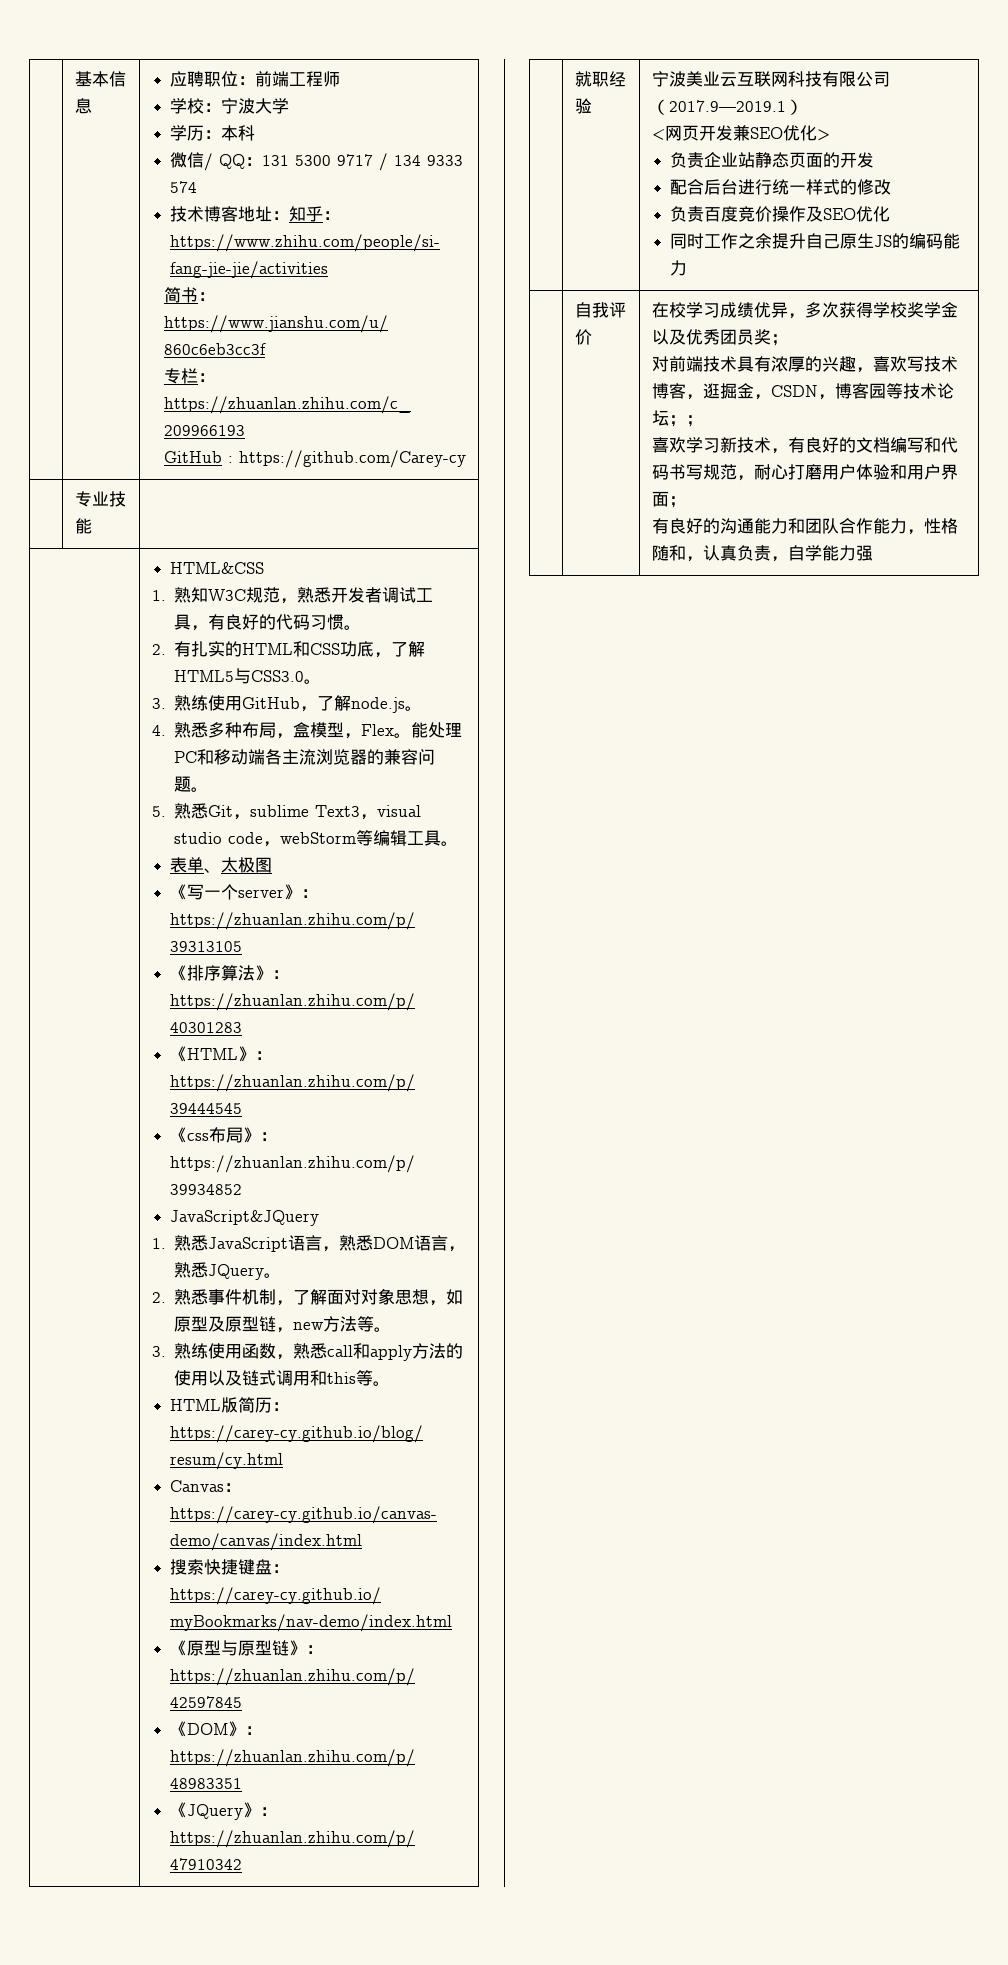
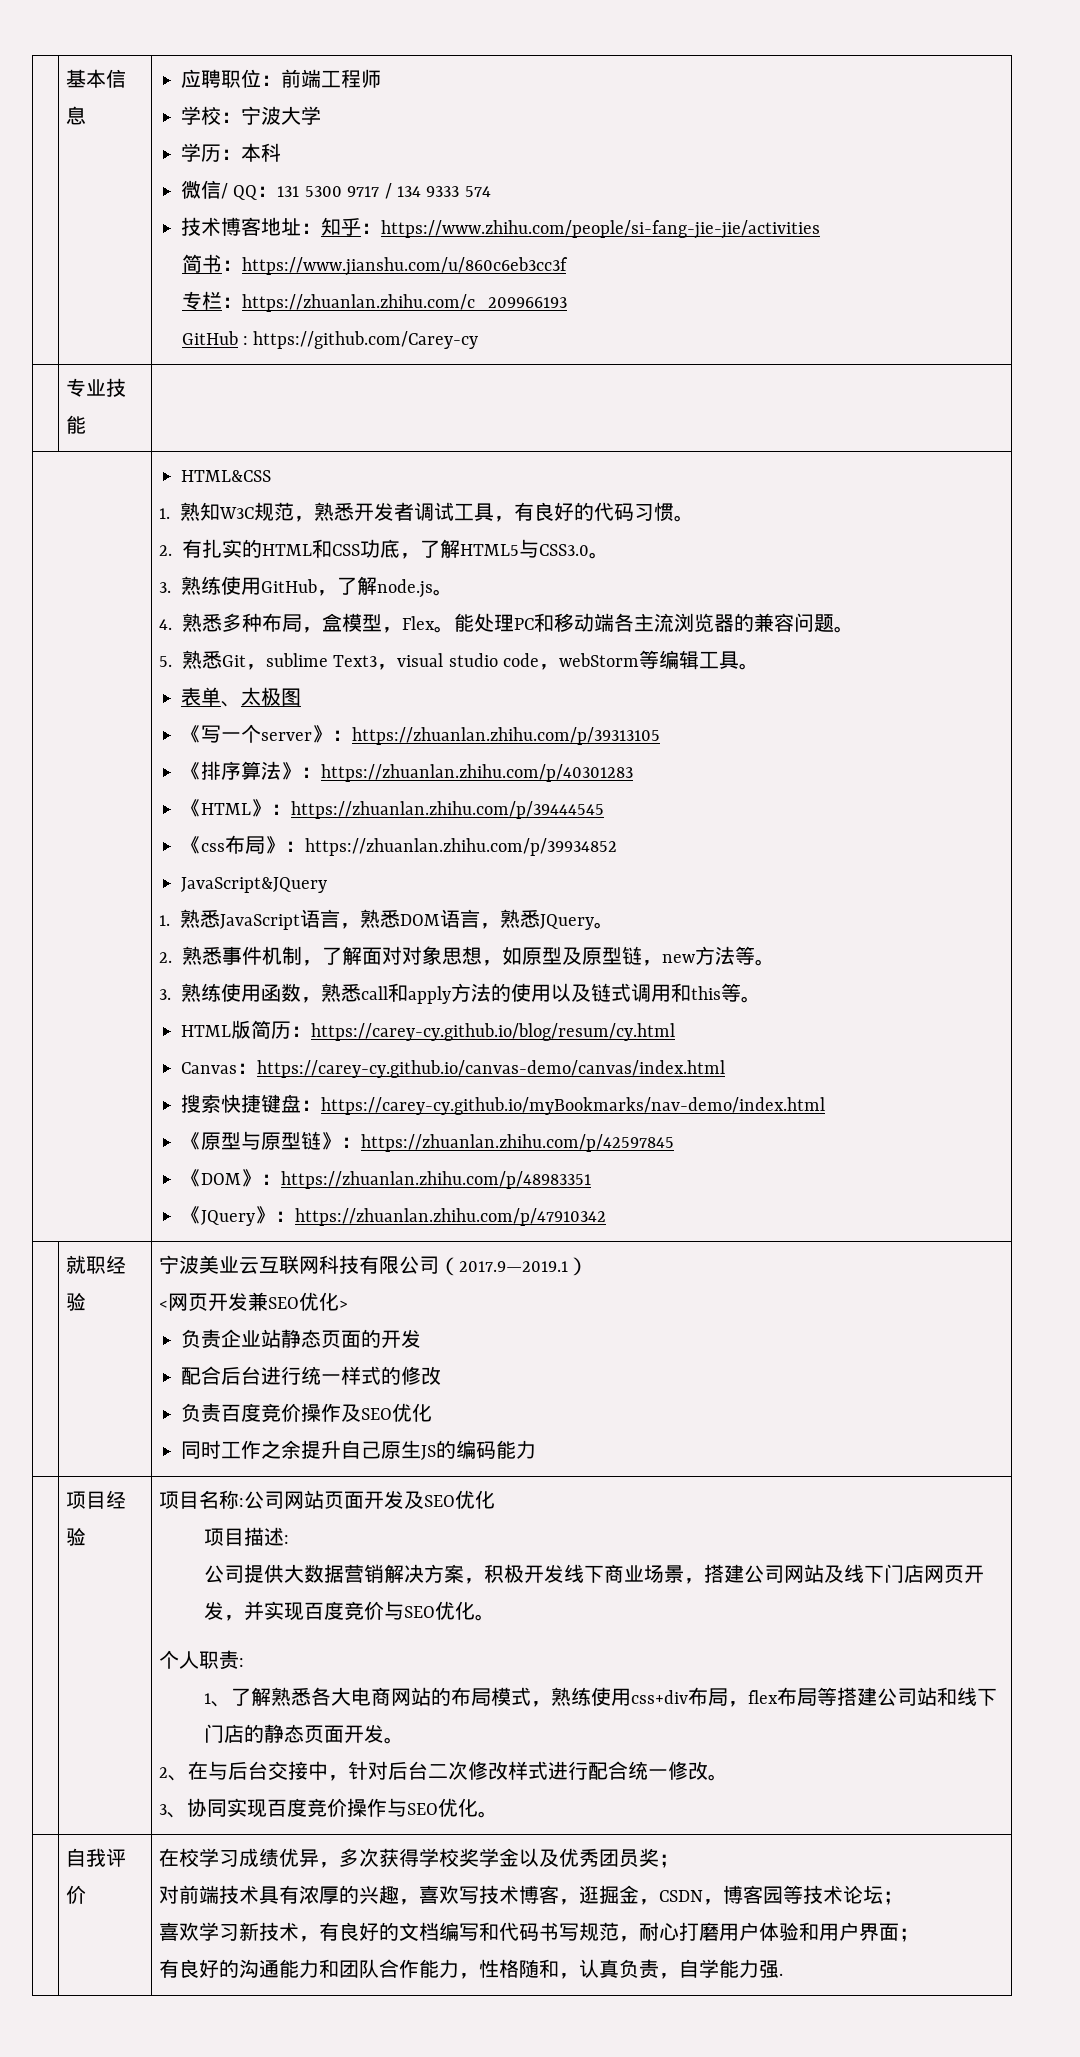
+ 项目经验 | 项目名称:公司网站页面开发及SEO优化
+ 项目描述:
+ 公司提供大数据营销解决方案，积极开发线下商业场景，搭建公司网站及线下门店网页开发，并实现百度竞价与SEO优化。
+ 个人职责:
+ 1、了解熟悉各大电商网站的布局模式，熟练使用css+div布局，flex布局等搭建公司站和线下门店的静态页面开发。
+ 2、在与后台交接中，针对后台二次修改样式进行配合统一修改。
+ 3、协同实现百度竞价操作与SEO优化。
- 对前端技术具有浓厚的兴趣，喜欢写技术博客，逛掘金，CSDN，博客园等技术论坛；；
+ 对前端技术具有浓厚的兴趣，喜欢写技术博客，逛掘金，CSDN，博客园等技术论坛；
- 有良好的沟通能力和团队合作能力，性格随和，认真负责，自学能力强
+ 有良好的沟通能力和团队合作能力，性格随和，认真负责，自学能力强.

